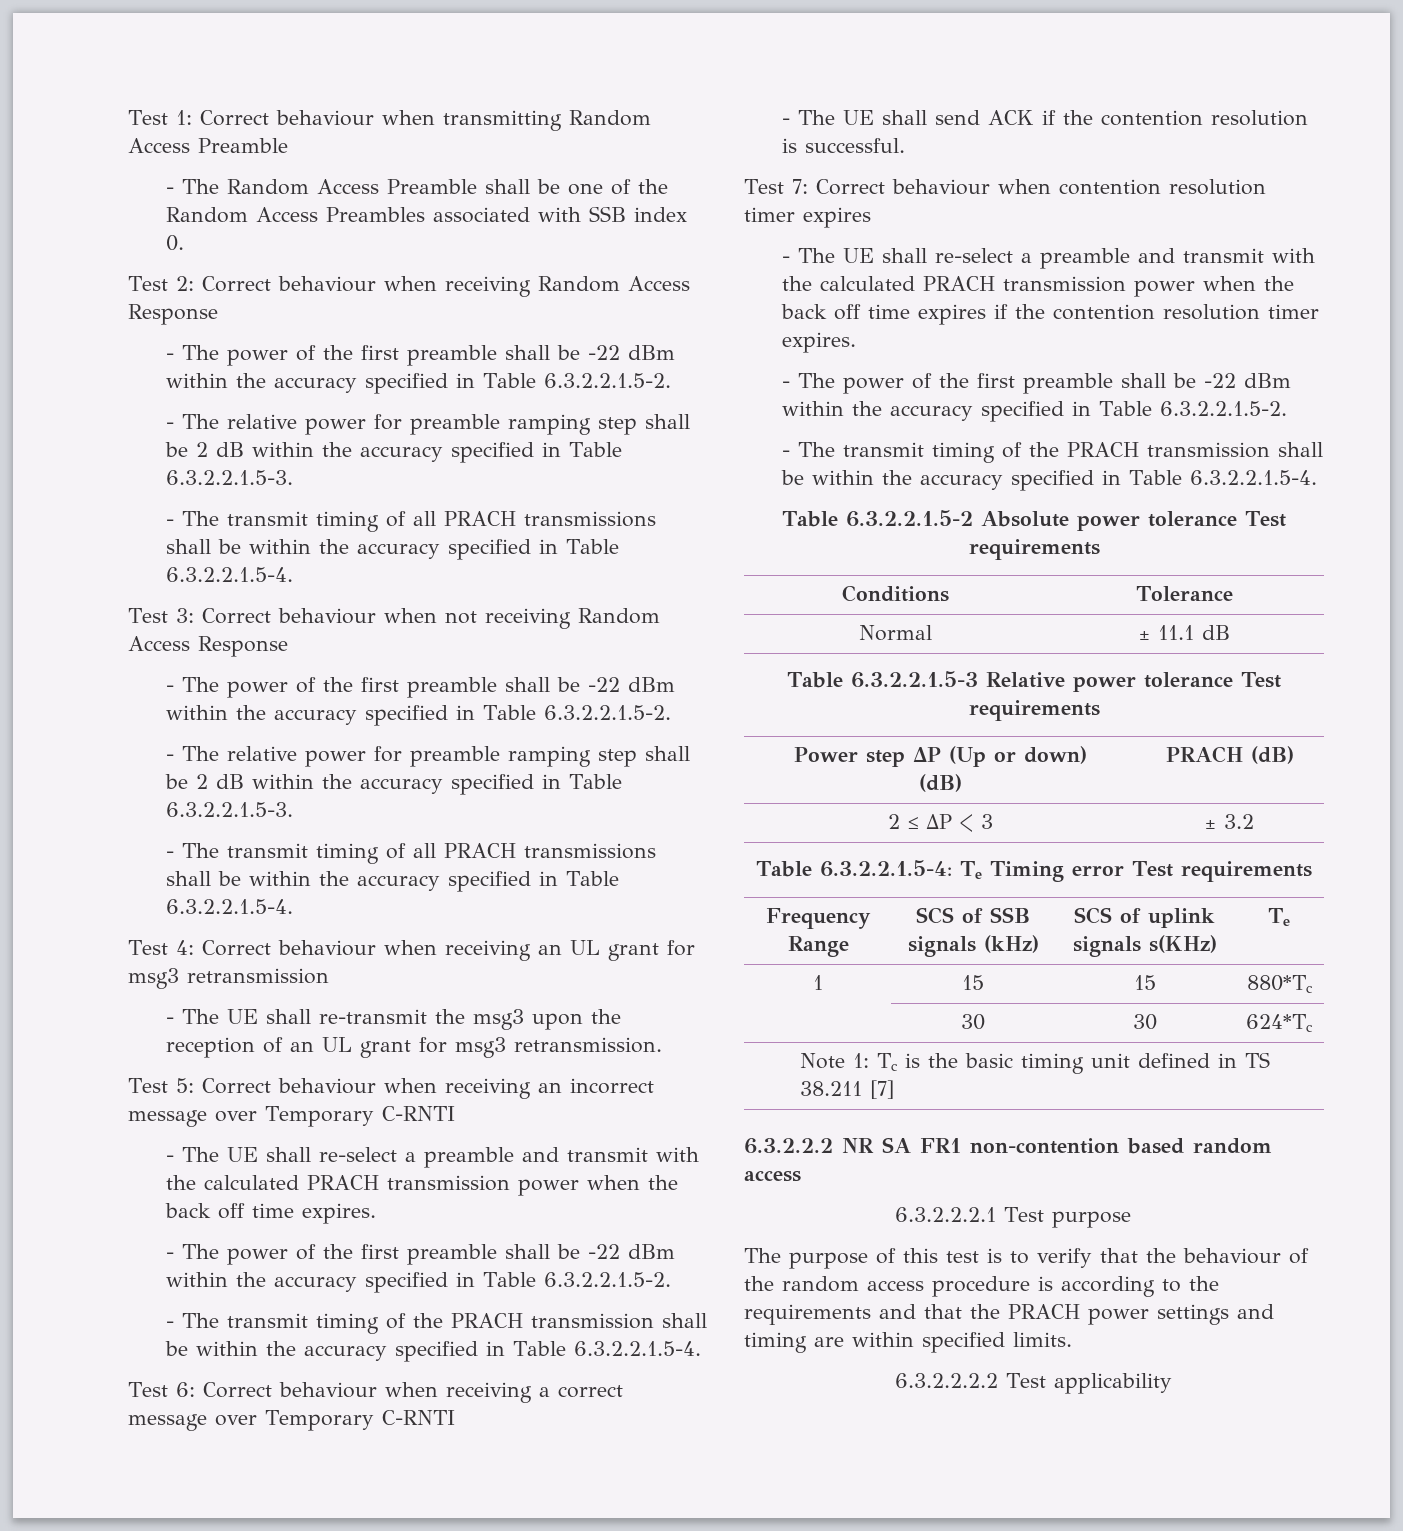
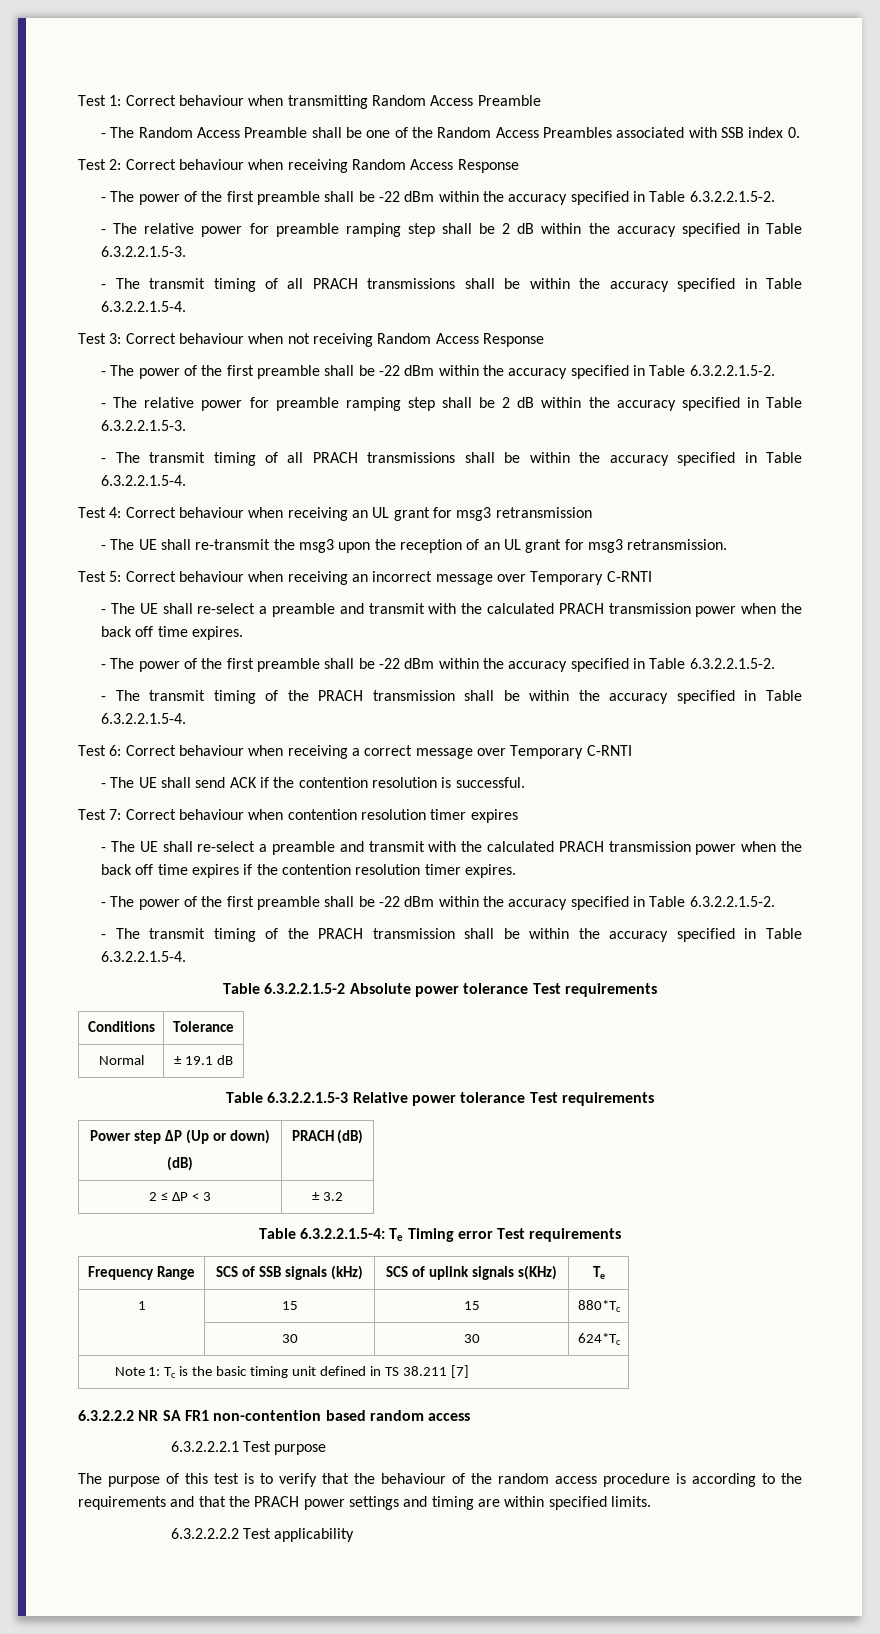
- Normal | ± 11.1 dB
+ Normal | ± 19.1 dB

